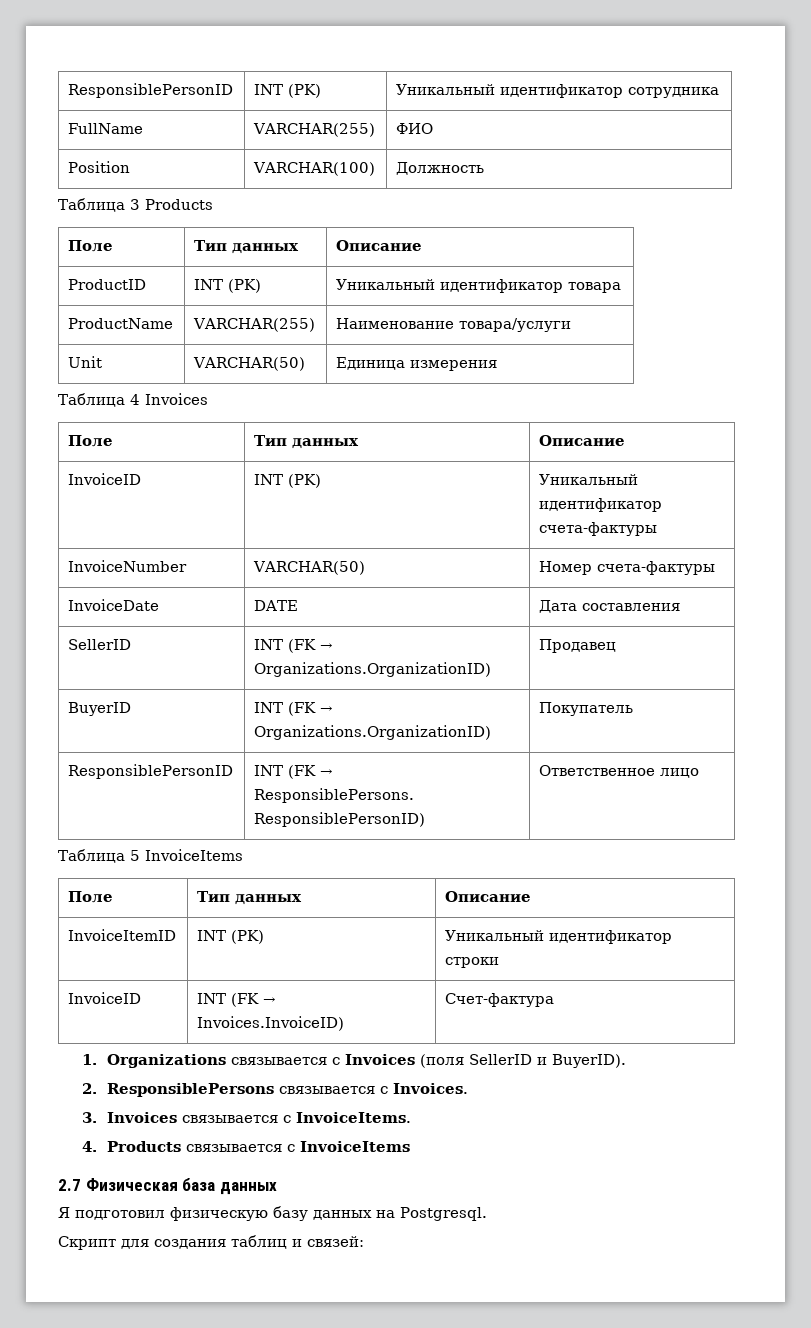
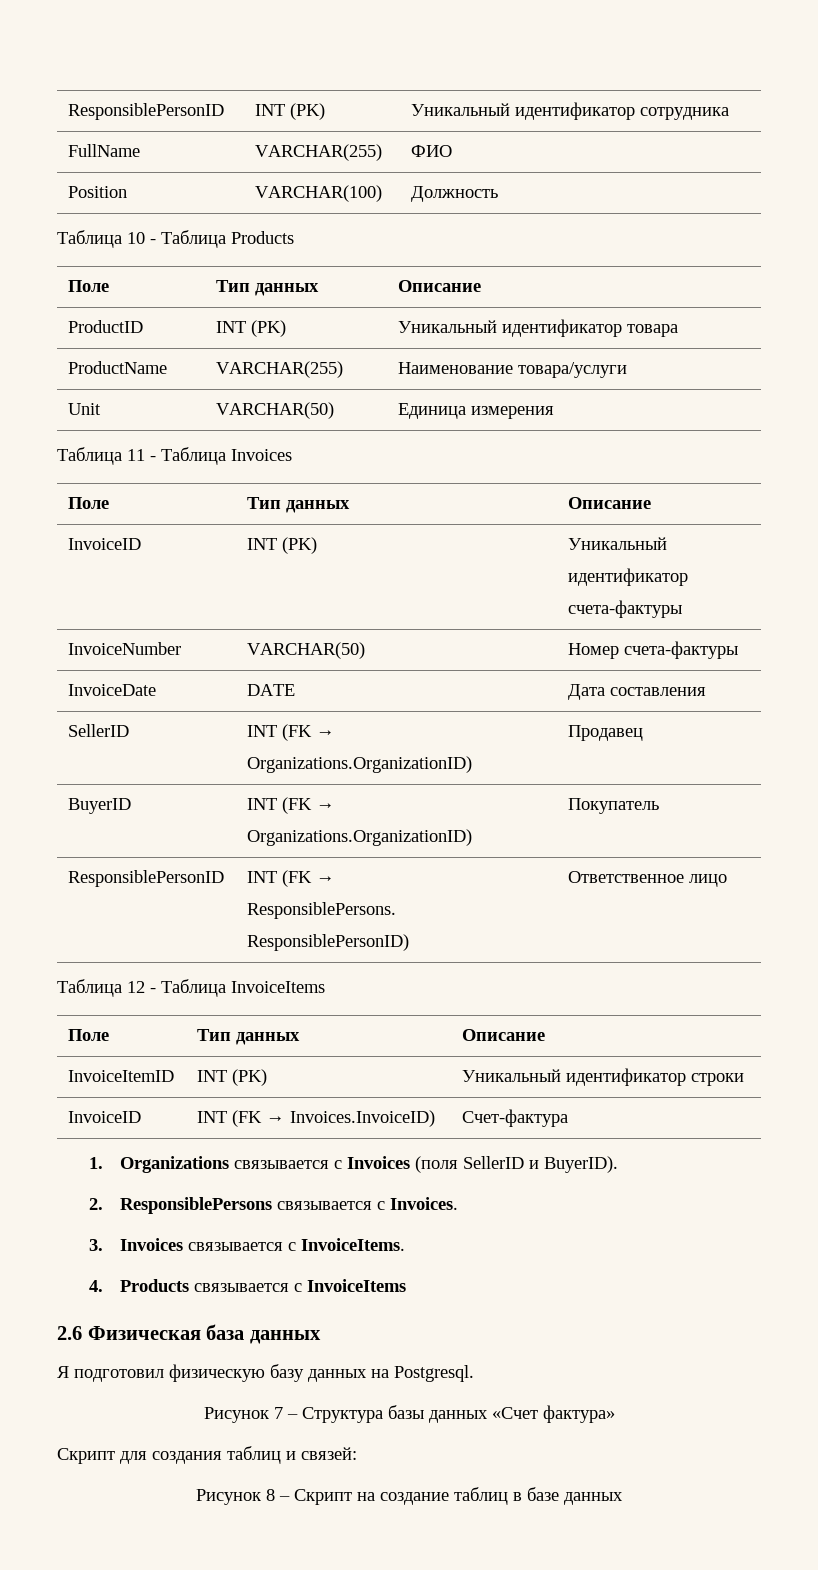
- Таблица 3 Products
+ Таблица 10 - Таблица Products
- Таблица 4 Invoices
+ Таблица 11 - Таблица Invoices
- Таблица 5 InvoiceItems
+ Таблица 12 - Таблица InvoiceItems
- 2.7 Физическая база данных
+ 2.6 Физическая база данных
+ Рисунок 7 – Структура базы данных «Счет фактура»
+ Рисунок 8 – Скрипт на создание таблиц в базе данных

